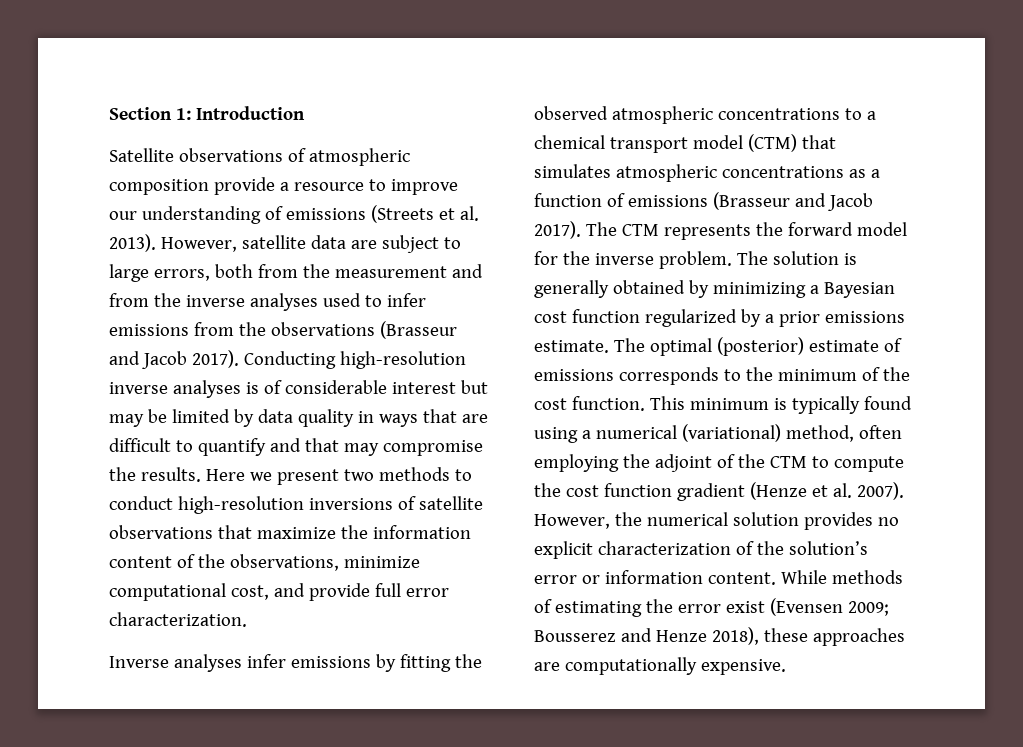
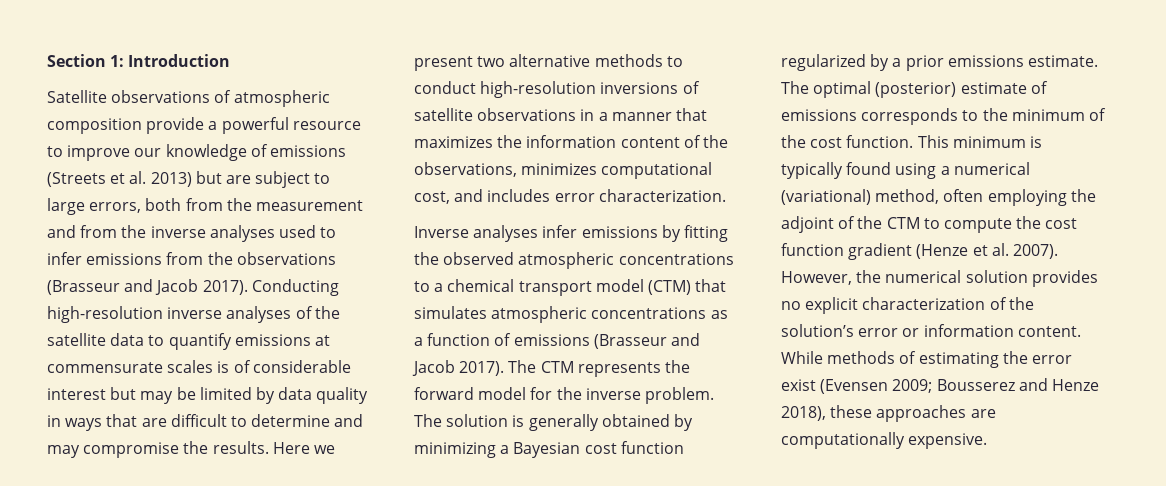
- Satellite observations of atmospheric composition provide a resource to improve our understanding of emissions (Streets et al. 2013). However, satellite data are subject to large errors, both from the measurement and from the inverse analyses used to infer emissions from the observations (Brasseur and Jacob 2017).
+ Satellite observations of atmospheric composition provide a powerful resource to improve our knowledge of emissions (Streets et al. 2013) but are subject to large errors, both from the measurement and from the inverse analyses used to infer emissions from the observations (Brasseur and Jacob 2017).
- Conducting high-resolution inverse analyses is of considerable interest but may be limited by data quality in ways that are difficult to quantify and that may compromise the results.
+ Conducting high-resolution inverse analyses of the satellite data to quantify emissions at commensurate scales is of considerable interest but may be limited by data quality in ways that are difficult to determine and may compromise the results.
- Here we present two methods to conduct high-resolution inversions of satellite observations that maximize the information content of the observations, minimize computational cost, and provide full error characterization.
+ Here we present two alternative methods to conduct high-resolution inversions of satellite observations in a manner that maximizes the information content of the observations, minimizes computational cost, and includes error characterization.

